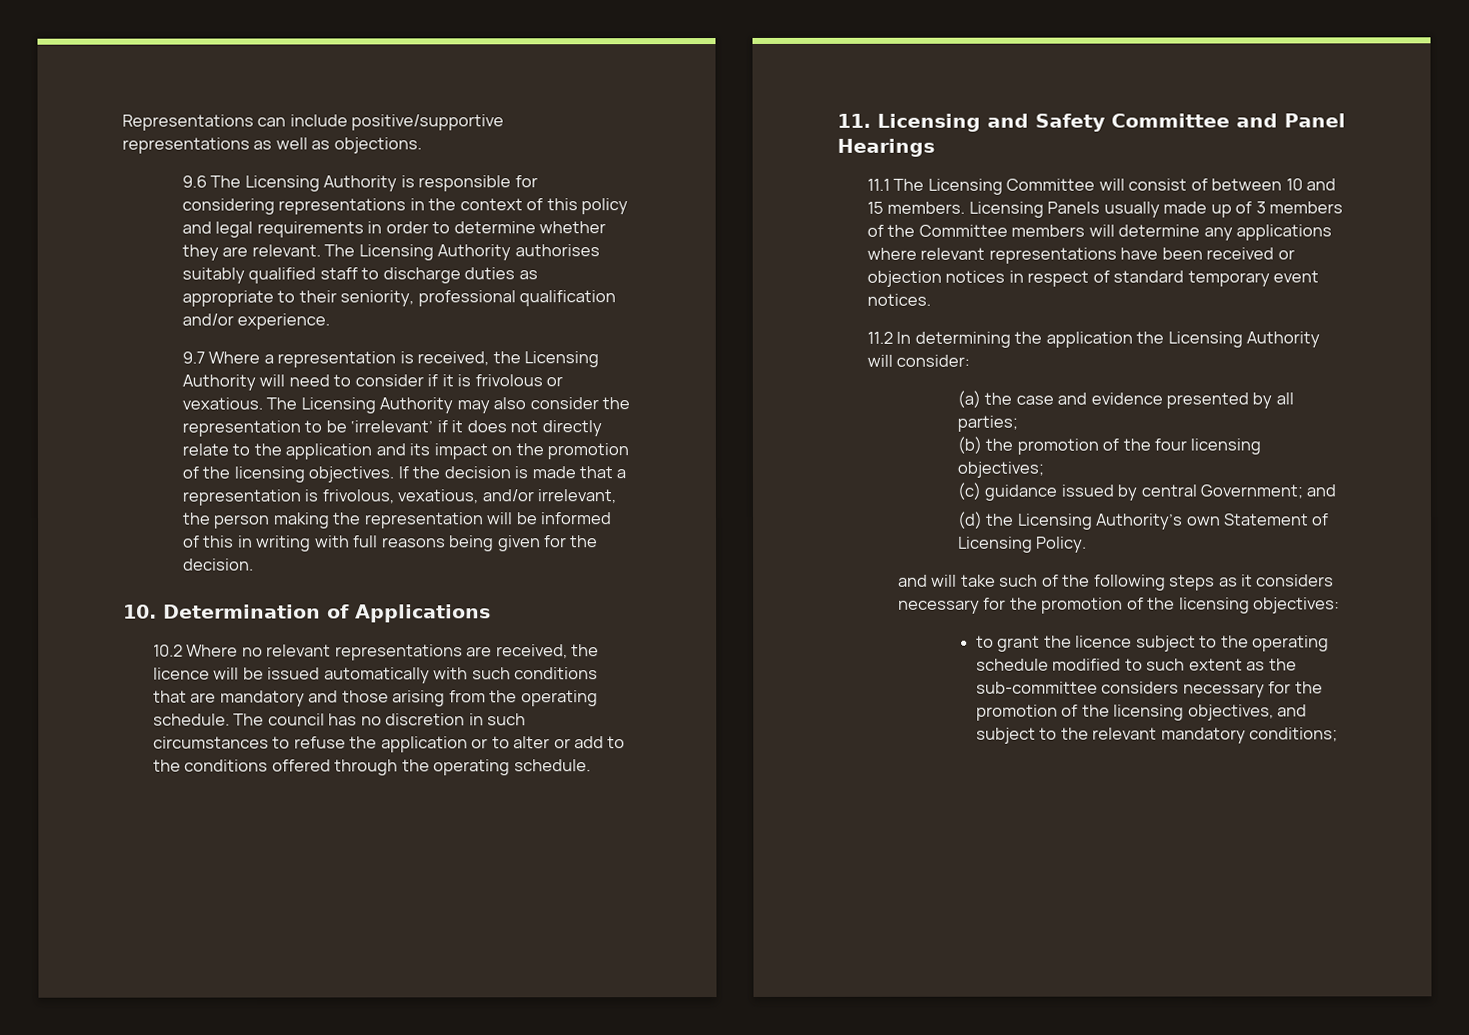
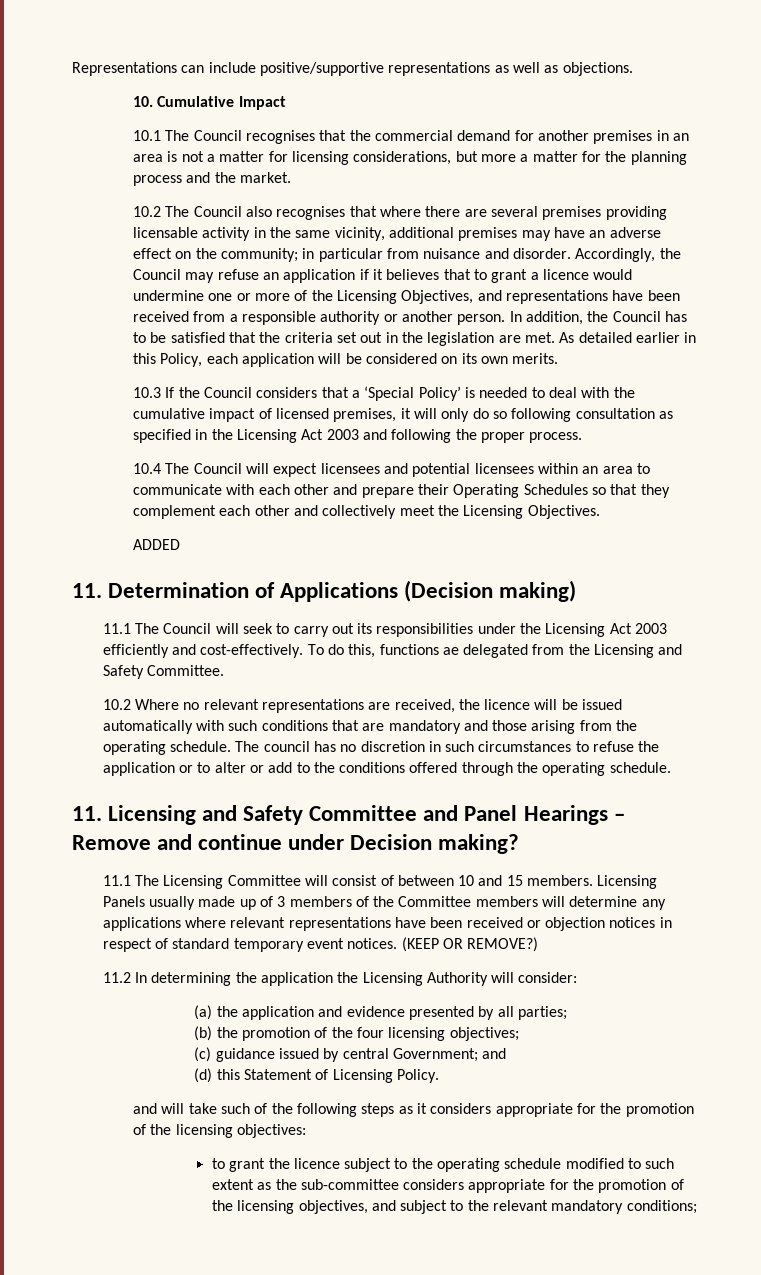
- 9.6 The Licensing Authority is responsible for considering representations in the context of this policy and legal requirements in order to determine whether they are relevant. The Licensing Authority authorises suitably qualified staff to discharge duties as appropriate to their seniority, professional qualification and/or experience.
- 9.7 Where a representation is received, the Licensing Authority will need to consider if it is frivolous or vexatious. The Licensing Authority may also consider the representation to be ‘irrelevant’ if it does not directly relate to the application and its impact on the promotion of the licensing objectives. If the decision is made that a representation is frivolous, vexatious, and/or irrelevant, the person making the representation will be informed of this in writing with full reasons being given for the decision.
- 10. Determination of Applications
+ 10. Cumulative Impact
+ 10.1 The Council recognises that the commercial demand for another premises in an area is not a matter for licensing considerations, but more a matter for the planning process and the market.
+ 10.2 The Council also recognises that where there are several premises providing licensable activity in the same vicinity, additional premises may have an adverse effect on the community; in particular from nuisance and disorder. Accordingly, the Council may refuse an application if it believes that to grant a licence would undermine one or more of the Licensing Objectives, and representations have been received from a responsible authority or another person. In addition, the Council has to be satisfied that the criteria set out in the legislation are met. As detailed earlier in this Policy, each application will be considered on its own merits.
+ 10.3 If the Council considers that a ‘Special Policy’ is needed to deal with the cumulative impact of licensed premises, it will only do so following consultation as specified in the Licensing Act 2003 and following the proper process.
+ 10.4 The Council will expect licensees and potential licensees within an area to communicate with each other and prepare their Operating Schedules so that they complement each other and collectively meet the Licensing Objectives.
+ ADDED
+ 11. Determination of Applications (Decision making)
+ 11.1 The Council will seek to carry out its responsibilities under the Licensing Act 2003 efficiently and cost-effectively. To do this, functions ae delegated from the Licensing and Safety Committee.
- 11. Licensing and Safety Committee and Panel Hearings
+ 11. Licensing and Safety Committee and Panel Hearings – Remove and continue under Decision making?
+ (KEEP OR REMOVE?)
- (a) the case and evidence presented by all parties;
+ (a) the application and evidence presented by all parties;
- (d) the Licensing Authority’s own Statement of Licensing Policy.
+ (d) this Statement of Licensing Policy.
- and will take such of the following steps as it considers necessary for the promotion of the licensing objectives:
+ and will take such of the following steps as it considers appropriate for the promotion of the licensing objectives:
- to grant the licence subject to the operating schedule modified to such extent as the sub-committee considers necessary for the promotion of the licensing objectives, and subject to the relevant mandatory conditions;
+ to grant the licence subject to the operating schedule modified to such extent as the sub-committee considers appropriate for the promotion of the licensing objectives, and subject to the relevant mandatory conditions;

